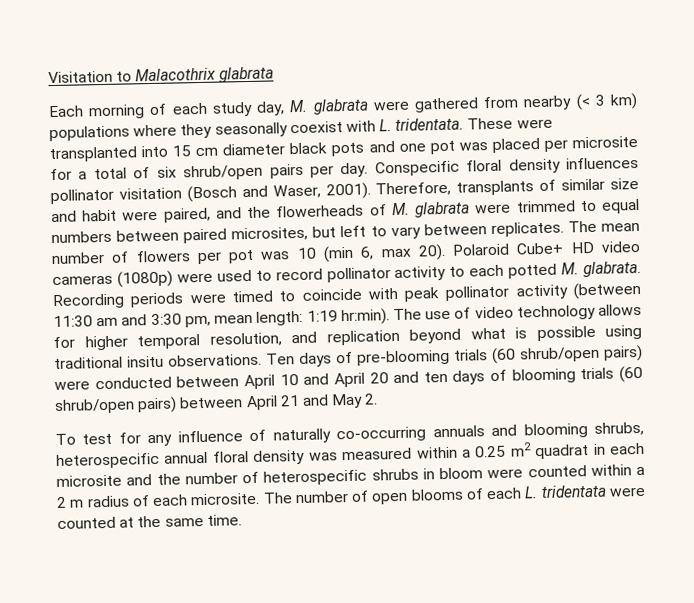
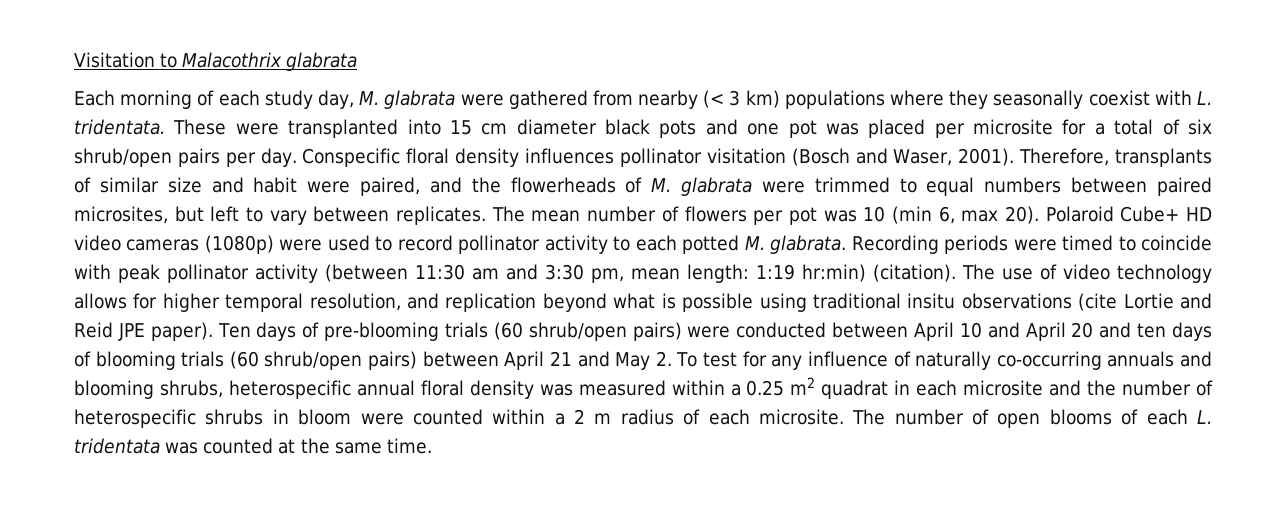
- Recording periods were timed to coincide with peak pollinator activity (between 11:30 am and 3:30 pm, mean length: 1:19 hr:min).
+ Recording periods were timed to coincide with peak pollinator activity (between 11:30 am and 3:30 pm, mean length: 1:19 hr:min) (citation).
- The use of video technology allows for higher temporal resolution, and replication beyond what is possible using traditional insitu observations.
+ The use of video technology allows for higher temporal resolution, and replication beyond what is possible using traditional insitu observations (cite Lortie and Reid JPE paper).
- Ten days of pre-blooming trials (60 shrub/open pairs) were conducted between April 10 and April 20 and ten days of blooming trials (60 shrub/open pairs) between April 21 and May 2.
- To test for any influence of naturally co-occurring annuals and blooming shrubs, heterospecific annual floral density was measured within a 0.25 m2 quadrat in each microsite and the number of heterospecific shrubs in bloom were counted within a 2 m radius of each microsite.
+ Ten days of pre-blooming trials (60 shrub/open pairs) were conducted between April 10 and April 20 and ten days of blooming trials (60 shrub/open pairs) between April 21 and May 2. To test for any influence of naturally co-occurring annuals and blooming shrubs, heterospecific annual floral density was measured within a 0.25 m2 quadrat in each microsite and the number of heterospecific shrubs in bloom were counted within a 2 m radius of each microsite.
- The number of open blooms of each L. tridentata were counted at the same time.
+ The number of open blooms of each L. tridentata was counted at the same time.

